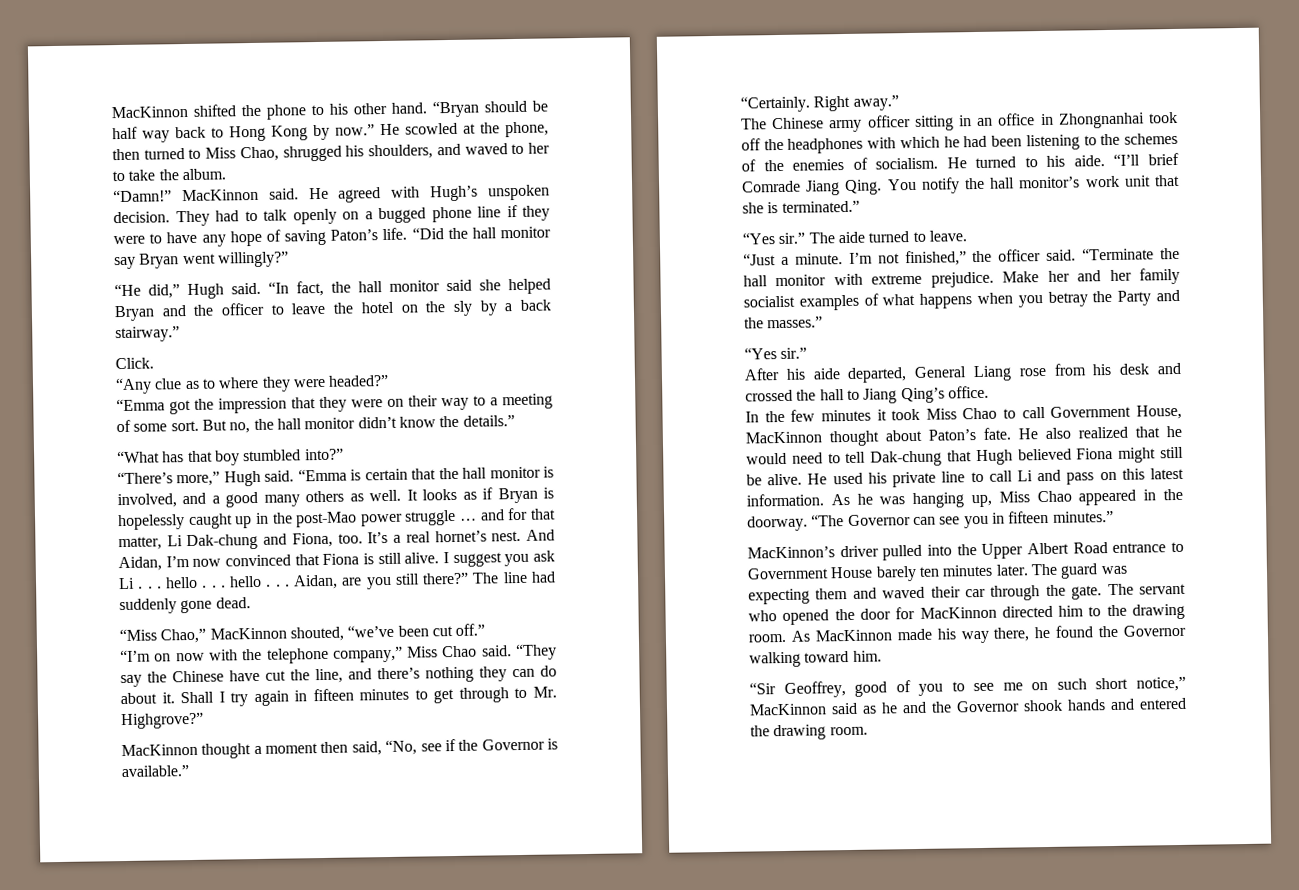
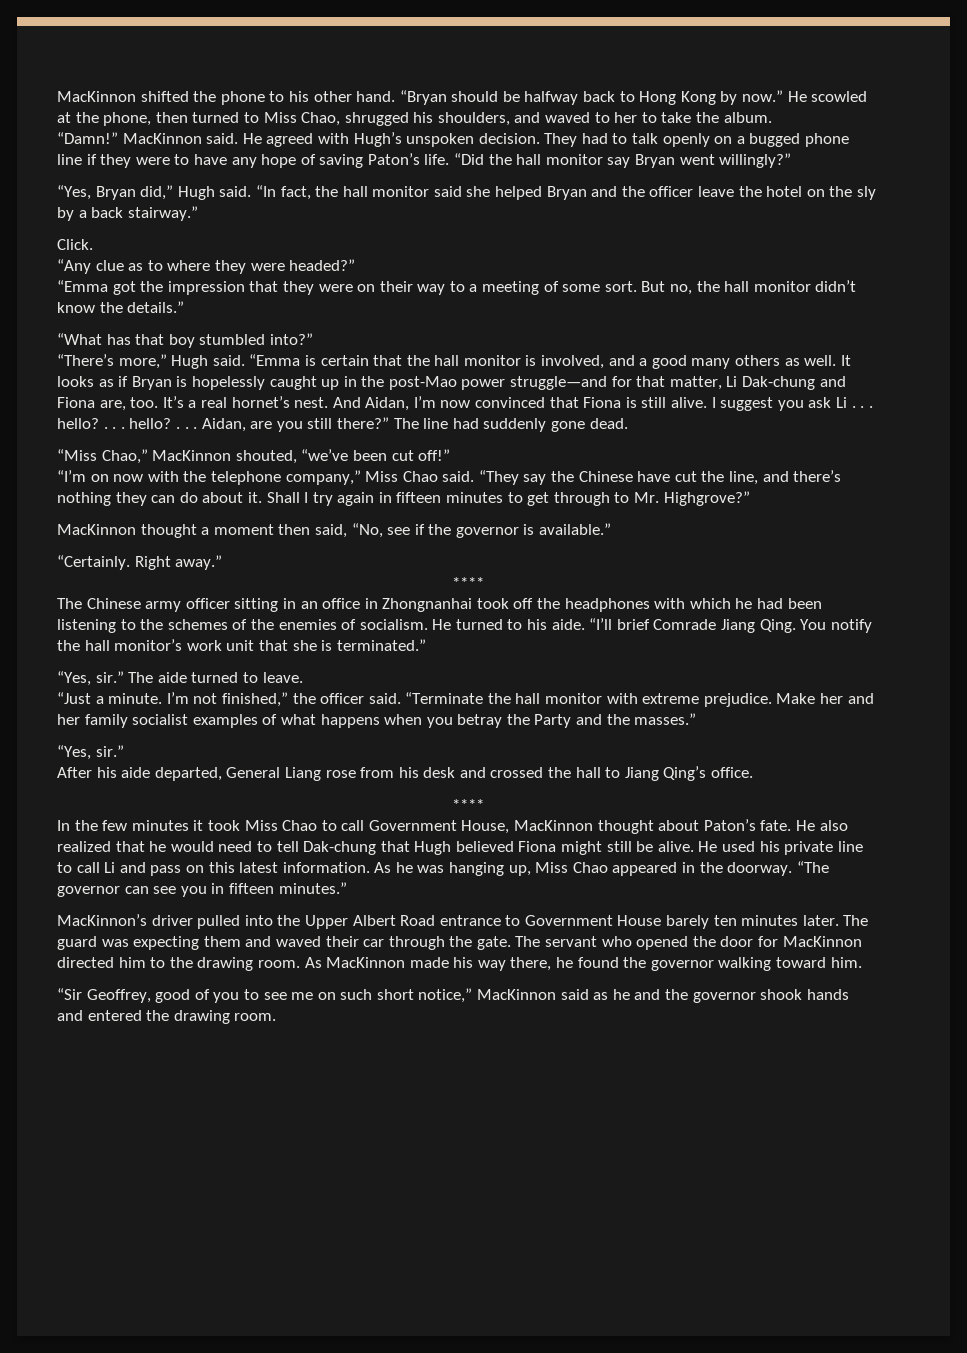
- “Bryan should be half way back to Hong Kong by now.”
+ “Bryan should be halfway back to Hong Kong by now.”
- “He did,” Hugh said.
+ “Yes, Bryan did,” Hugh said.
- “In fact, the hall monitor said she helped Bryan and the officer to leave the hotel on the sly by a back stairway.”
+ “In fact, the hall monitor said she helped Bryan and the officer leave the hotel on the sly by a back stairway.”
- It looks as if Bryan is hopelessly caught up in the post-Mao power struggle … and for that matter, Li Dak-chung and Fiona, too.
+ It looks as if Bryan is hopelessly caught up in the post-Mao power struggle—and for that matter, Li Dak-chung and Fiona are, too.
- I suggest you ask Li . . . hello . . . hello . . .
+ I suggest you ask Li . . . hello? . . . hello? . . .
- “Miss Chao,” MacKinnon shouted, “we’ve been cut off.”
+ “Miss Chao,” MacKinnon shouted, “we’ve been cut off!”
- MacKinnon thought a moment then said, “No, see if the Governor is available.”
+ MacKinnon thought a moment then said, “No, see if the governor is available.”
  Right away.”
+ ****
  You notify the hall monitor’s work unit that she is terminated.”
- “Yes sir.”
+ “Yes, sir.”
  Make her and her family socialist examples of what happens when you betray the Party and the masses.”
- “Yes sir.”
+ “Yes, sir.”
  After his aide departed, General Liang rose from his desk and crossed the hall to Jiang Qing’s office.
+ ****
- “The Governor can see you in fifteen minutes.”
+ “The governor can see you in fifteen minutes.”
- As MacKinnon made his way there, he found the Governor walking toward him.
+ As MacKinnon made his way there, he found the governor walking toward him.
- “Sir Geoffrey, good of you to see me on such short notice,” MacKinnon said as he and the Governor shook hands and entered the drawing room.
+ “Sir Geoffrey, good of you to see me on such short notice,” MacKinnon said as he and the governor shook hands and entered the drawing room.

